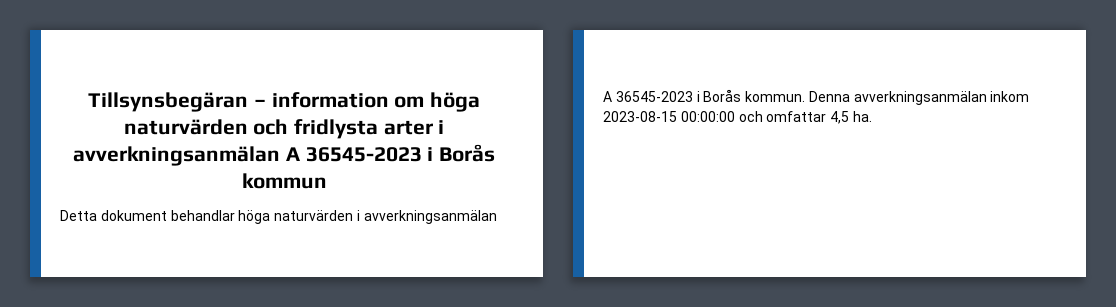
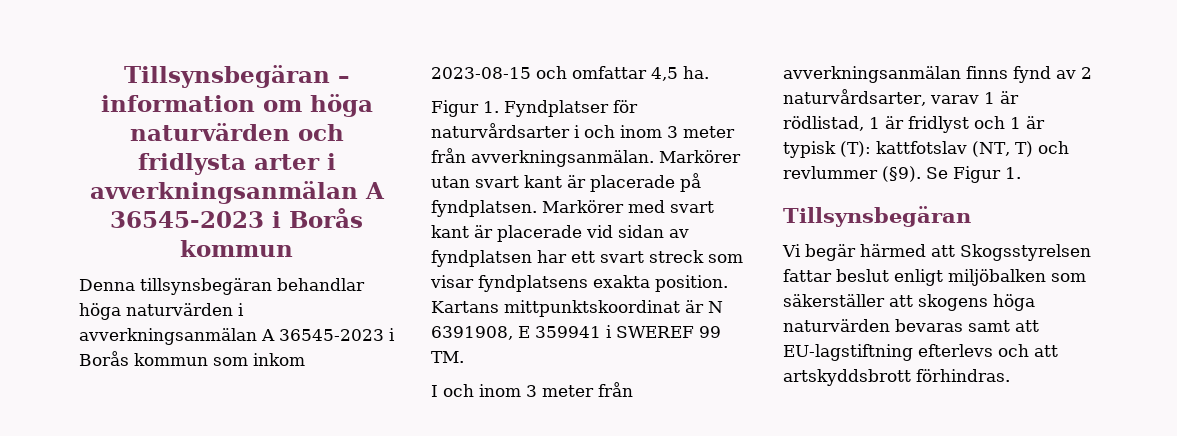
- Detta dokument behandlar höga naturvärden i avverkningsanmälan A 36545-2023 i Borås kommun. Denna avverkningsanmälan inkom 2023-08-15 00:00:00 och omfattar 4,5 ha.
+ Denna tillsynsbegäran behandlar höga naturvärden i avverkningsanmälan A 36545-2023 i Borås kommun som inkom 2023-08-15 och omfattar 4,5 ha.
+ Figur 1. Fyndplatser för naturvårdsarter i och inom 3 meter från avverkningsanmälan. Markörer utan svart kant är placerade på fyndplatsen. Markörer med svart kant är placerade vid sidan av fyndplatsen har ett svart streck som visar fyndplatsens exakta position. Kartans mittpunktskoordinat är N 6391908, E 359941 i SWEREF 99 TM.
+ I och inom 3 meter från avverkningsanmälan finns fynd av 2 naturvårdsarter, varav 1 är rödlistad, 1 är fridlyst och 1 är typisk (T): kattfotslav (NT, T) och revlummer (§9). Se Figur 1.
+ Tillsynsbegäran
+ Vi begär härmed att Skogsstyrelsen fattar beslut enligt miljöbalken som säkerställer att skogens höga naturvärden bevaras samt att EU-lagstiftning efterlevs och att artskyddsbrott förhindras.

